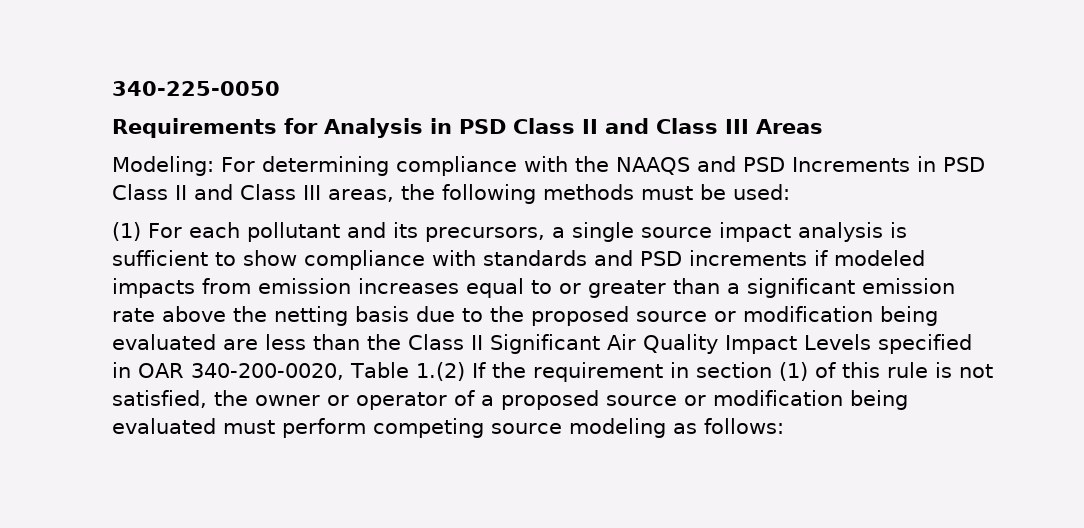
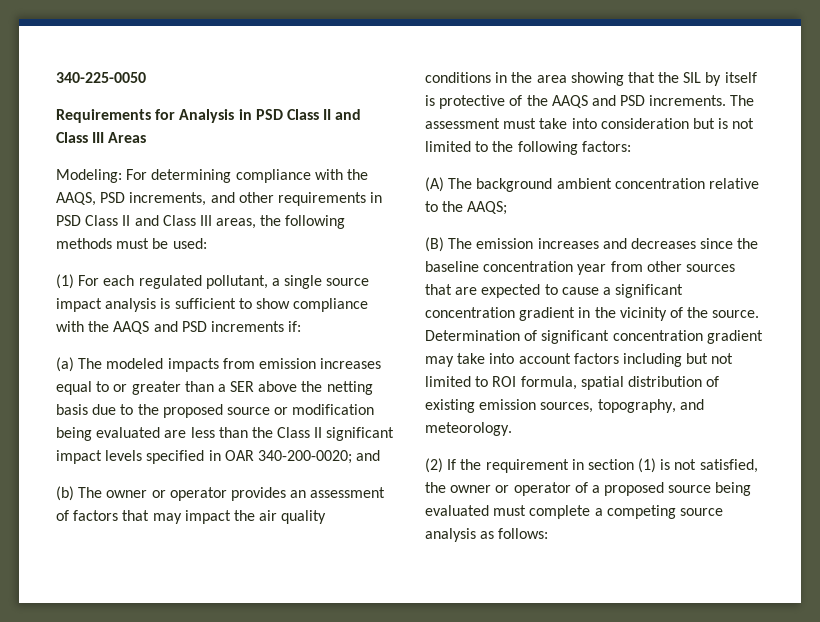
- Modeling: For determining compliance with the NAAQS and PSD Increments in PSD Class II and Class III areas, the following methods must be used:
+ Modeling: For determining compliance with the AAQS, PSD increments, and other requirements in PSD Class II and Class III areas, the following methods must be used:
- (1) For each pollutant and its precursors, a single source impact analysis is sufficient to show compliance with standards and PSD increments if modeled impacts from emission increases equal to or greater than a significant emission rate above the netting basis due to the proposed source or modification being evaluated are less than the Class II Significant Air Quality Impact Levels specified in OAR 340-200-0020, Table 1.(2) If the requirement in section (1) of this rule is not satisfied, the owner or operator of a proposed source or modification being evaluated must perform competing source modeling as follows:
+ (1) For each regulated pollutant, a single source impact analysis is sufficient to show compliance with the AAQS and PSD increments if:
+ (a) The modeled impacts from emission increases equal to or greater than a SER above the netting basis due to the proposed source or modification being evaluated are less than the Class II significant impact levels specified in OAR 340-200-0020; and
+ (b) The owner or operator provides an assessment of factors that may impact the air quality conditions in the area showing that the SIL by itself is protective of the AAQS and PSD increments. The assessment must take into consideration but is not limited to the following factors:
+ (A) The background ambient concentration relative to the AAQS;
+ (B) The emission increases and decreases since the baseline concentration year from other sources that are expected to cause a significant concentration gradient in the vicinity of the source. Determination of significant concentration gradient may take into account factors including but not limited to ROI formula, spatial distribution of existing emission sources, topography, and meteorology.
+ (2) If the requirement in section (1) is not satisfied, the owner or operator of a proposed source being evaluated must complete a competing source analysis as follows:

